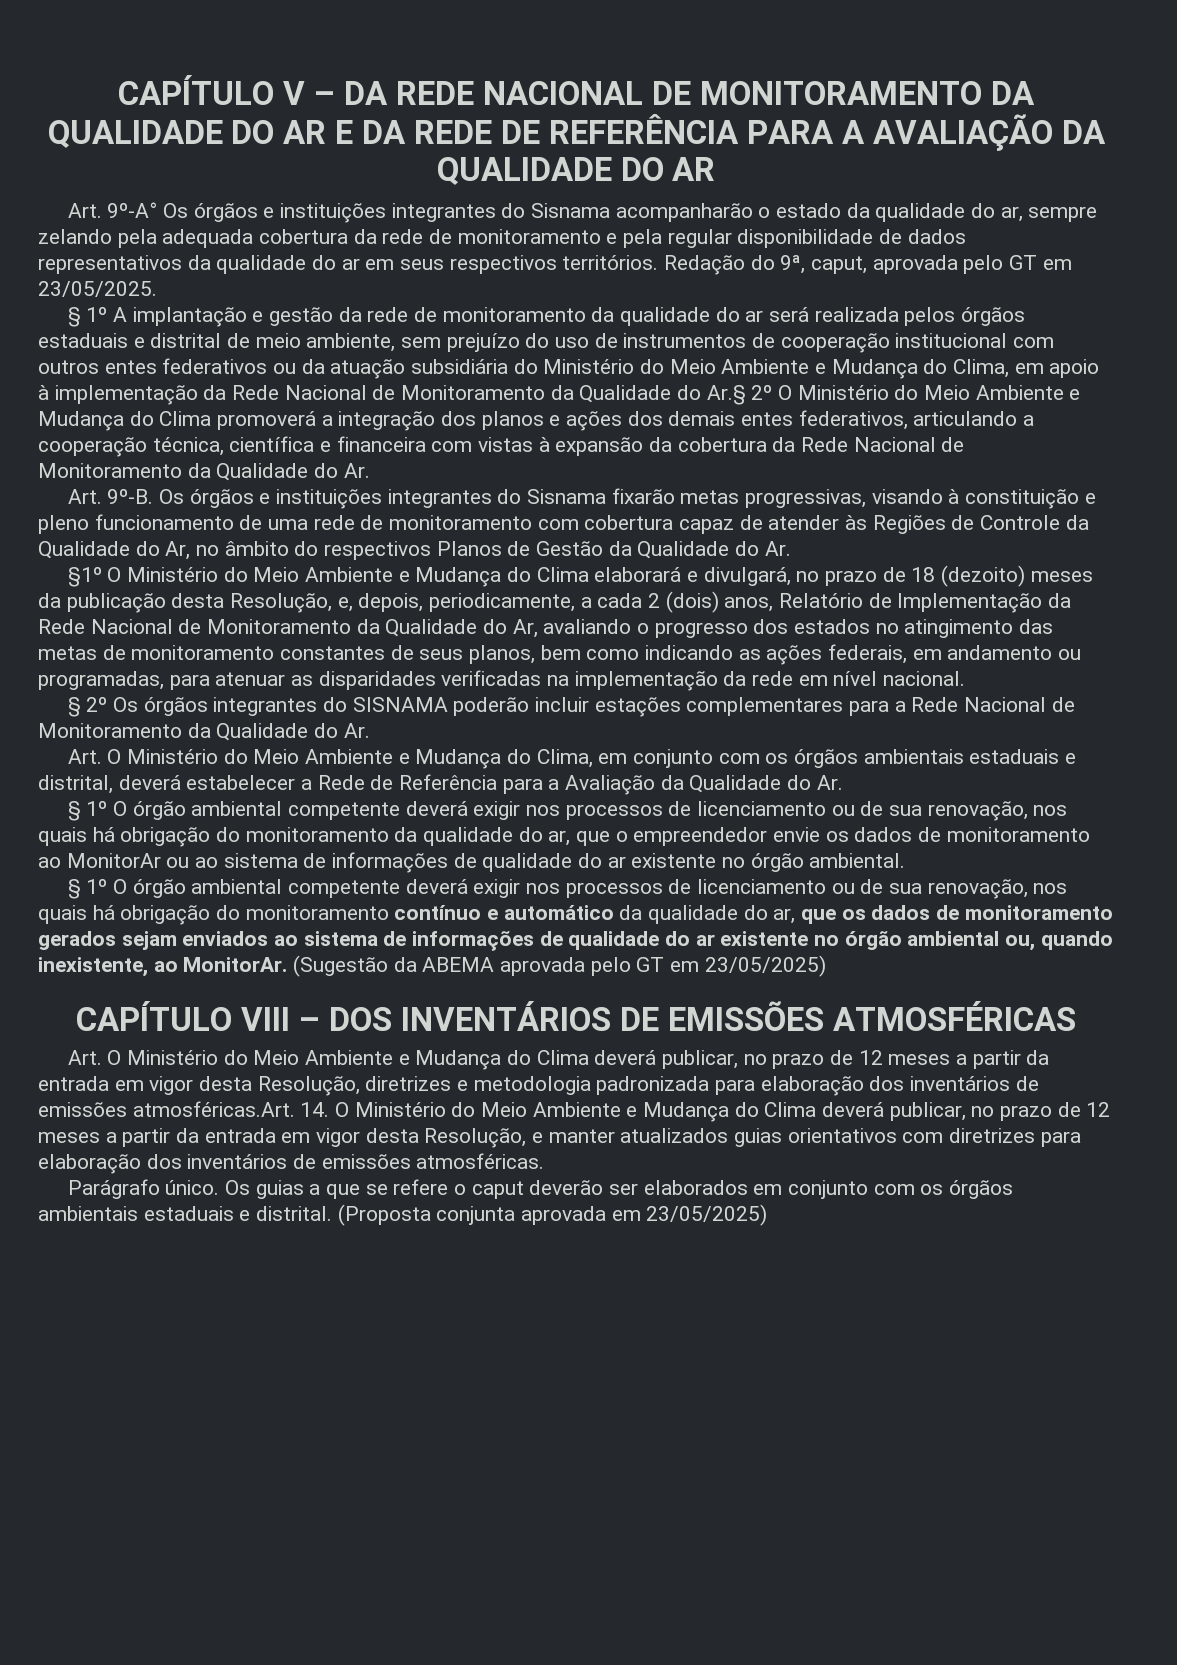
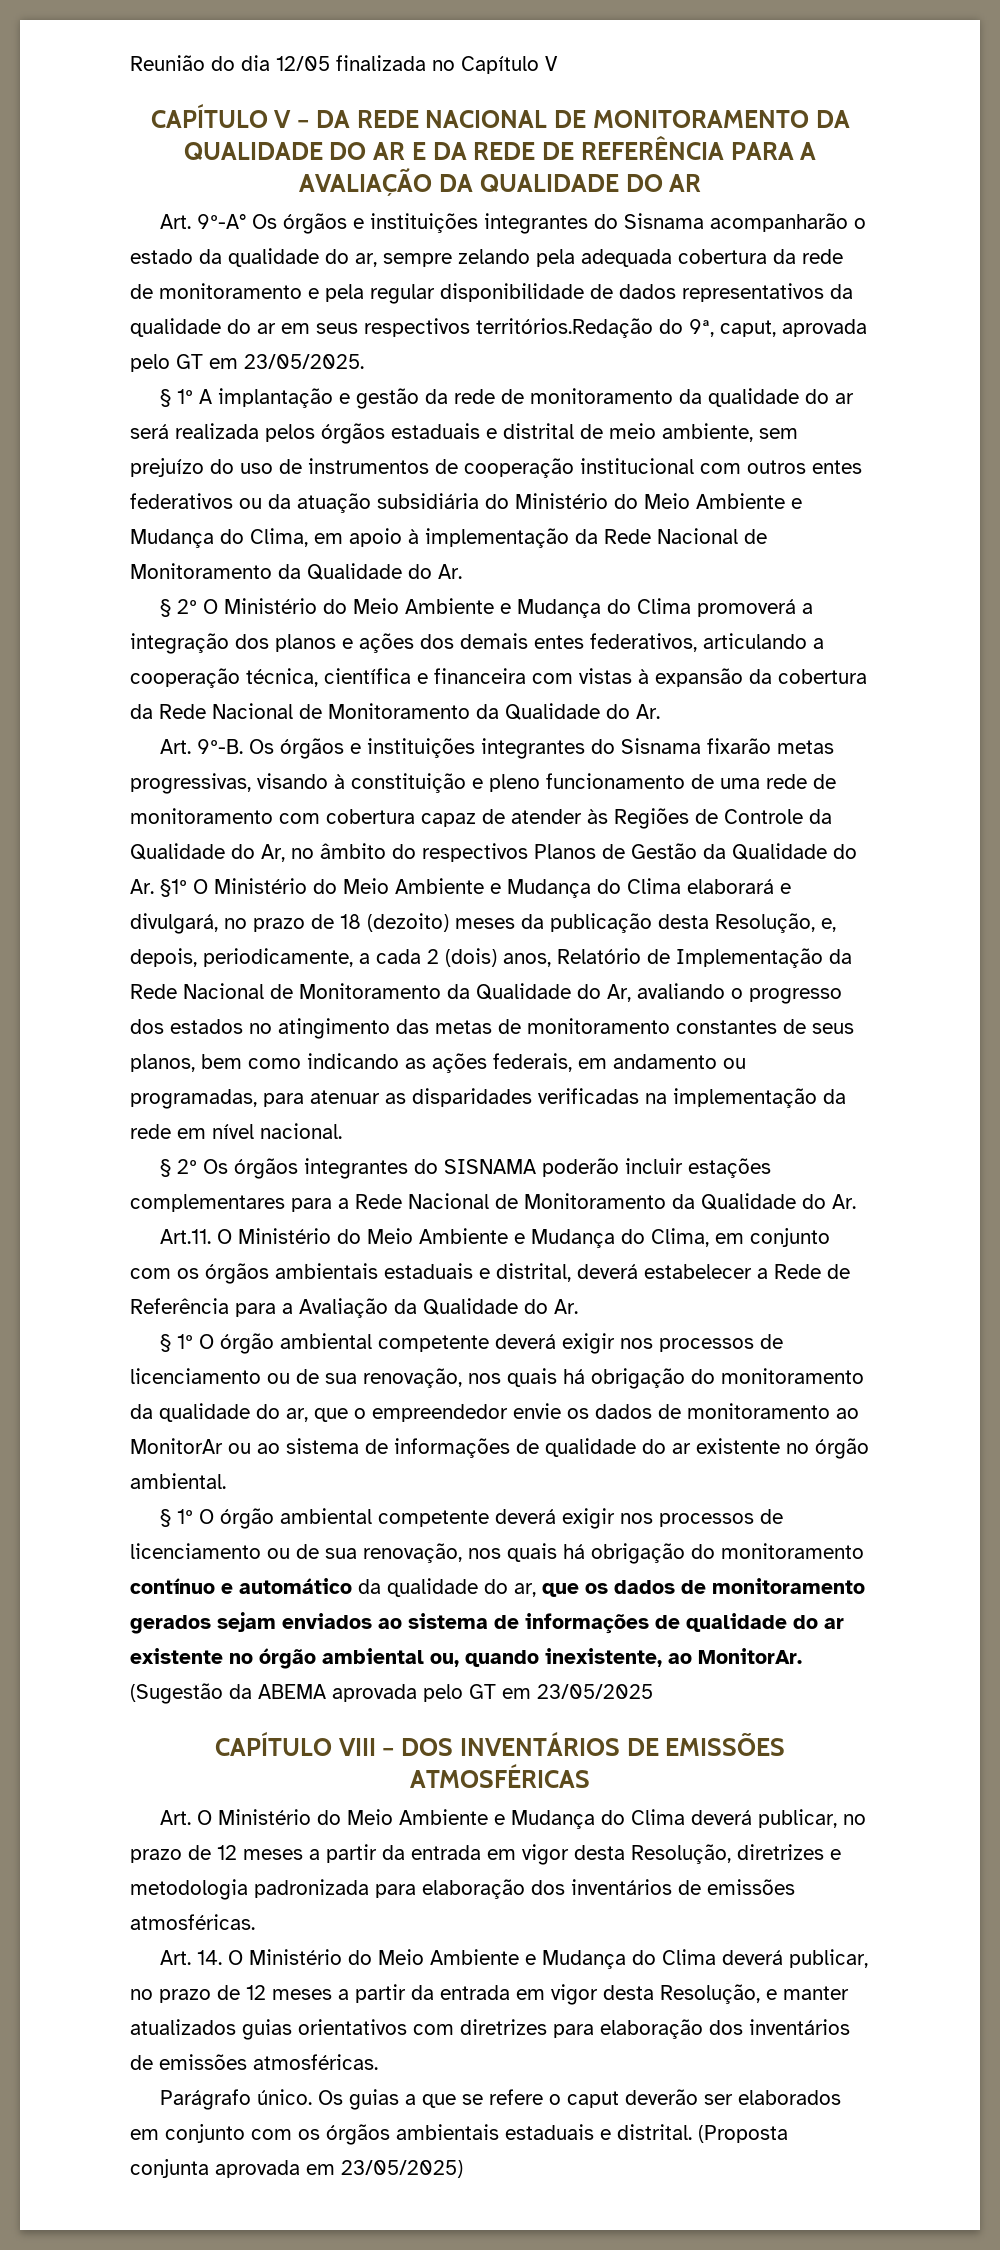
+ Reunião do dia 12/05 finalizada no Capítulo V
- Art. 9º-A° Os órgãos e instituições integrantes do Sisnama acompanharão o estado da qualidade do ar, sempre zelando pela adequada cobertura da rede de monitoramento e pela regular disponibilidade de dados representativos da qualidade do ar em seus respectivos territórios. Redação do 9ª, caput, aprovada pelo GT em 23/05/2025.
+ Art. 9º-A° Os órgãos e instituições integrantes do Sisnama acompanharão o estado da qualidade do ar, sempre zelando pela adequada cobertura da rede de monitoramento e pela regular disponibilidade de dados representativos da qualidade do ar em seus respectivos territórios.Redação do 9ª, caput, aprovada pelo GT em 23/05/2025.
- § 1º A implantação e gestão da rede de monitoramento da qualidade do ar será realizada pelos órgãos estaduais e distrital de meio ambiente, sem prejuízo do uso de instrumentos de cooperação institucional com outros entes federativos ou da atuação subsidiária do Ministério do Meio Ambiente e Mudança do Clima, em apoio à implementação da Rede Nacional de Monitoramento da Qualidade do Ar.§ 2º O Ministério do Meio Ambiente e Mudança do Clima promoverá a integração dos planos e ações dos demais entes federativos, articulando a cooperação técnica, científica e financeira com vistas à expansão da cobertura da Rede Nacional de Monitoramento da Qualidade do Ar.
+ § 1º A implantação e gestão da rede de monitoramento da qualidade do ar será realizada pelos órgãos estaduais e distrital de meio ambiente, sem prejuízo do uso de instrumentos de cooperação institucional com outros entes federativos ou da atuação subsidiária do Ministério do Meio Ambiente e Mudança do Clima, em apoio à implementação da Rede Nacional de Monitoramento da Qualidade do Ar.
+ § 2º O Ministério do Meio Ambiente e Mudança do Clima promoverá a integração dos planos e ações dos demais entes federativos, articulando a cooperação técnica, científica e financeira com vistas à expansão da cobertura da Rede Nacional de Monitoramento da Qualidade do Ar.
- Os órgãos e instituições integrantes do Sisnama fixarão metas progressivas, visando à constituição e pleno funcionamento de uma rede de monitoramento com cobertura capaz de atender às Regiões de Controle da Qualidade do Ar, no âmbito do respectivos Planos de Gestão da Qualidade do Ar.
- §1º O Ministério do Meio Ambiente e Mudança do Clima elaborará e divulgará, no prazo de 18 (dezoito) meses da publicação desta Resolução, e, depois, periodicamente, a cada 2 (dois) anos, Relatório de Implementação da Rede Nacional de Monitoramento da Qualidade do Ar, avaliando o progresso dos estados no atingimento das metas de monitoramento constantes de seus planos, bem como indicando as ações federais, em andamento ou programadas, para atenuar as disparidades verificadas na implementação da rede em nível nacional.
+ Os órgãos e instituições integrantes do Sisnama fixarão metas progressivas, visando à constituição e pleno funcionamento de uma rede de monitoramento com cobertura capaz de atender às Regiões de Controle da Qualidade do Ar, no âmbito do respectivos Planos de Gestão da Qualidade do Ar. §1º O Ministério do Meio Ambiente e Mudança do Clima elaborará e divulgará, no prazo de 18 (dezoito) meses da publicação desta Resolução, e, depois, periodicamente, a cada 2 (dois) anos, Relatório de Implementação da Rede Nacional de Monitoramento da Qualidade do Ar, avaliando o progresso dos estados no atingimento das metas de monitoramento constantes de seus planos, bem como indicando as ações federais, em andamento ou programadas, para atenuar as disparidades verificadas na implementação da rede em nível nacional.
- Art. O Ministério do Meio Ambiente e Mudança do Clima, em conjunto com os órgãos ambientais estaduais e distrital, deverá estabelecer a Rede de Referência para a Avaliação da Qualidade do Ar.
+ Art.11. O Ministério do Meio Ambiente e Mudança do Clima, em conjunto com os órgãos ambientais estaduais e distrital, deverá estabelecer a Rede de Referência para a Avaliação da Qualidade do Ar.
- (Sugestão da ABEMA aprovada pelo GT em 23/05/2025)
+ (Sugestão da ABEMA aprovada pelo GT em 23/05/2025
- Art. O Ministério do Meio Ambiente e Mudança do Clima deverá publicar, no prazo de 12 meses a partir da entrada em vigor desta Resolução, diretrizes e metodologia padronizada para elaboração dos inventários de emissões atmosféricas.Art. 14. O Ministério do Meio Ambiente e Mudança do Clima deverá publicar, no prazo de 12 meses a partir da entrada em vigor desta Resolução, e manter atualizados guias orientativos com diretrizes para elaboração dos inventários de emissões atmosféricas.
+ Art. O Ministério do Meio Ambiente e Mudança do Clima deverá publicar, no prazo de 12 meses a partir da entrada em vigor desta Resolução, diretrizes e metodologia padronizada para elaboração dos inventários de emissões atmosféricas.
+ Art. 14. O Ministério do Meio Ambiente e Mudança do Clima deverá publicar, no prazo de 12 meses a partir da entrada em vigor desta Resolução, e manter atualizados guias orientativos com diretrizes para elaboração dos inventários de emissões atmosféricas.

